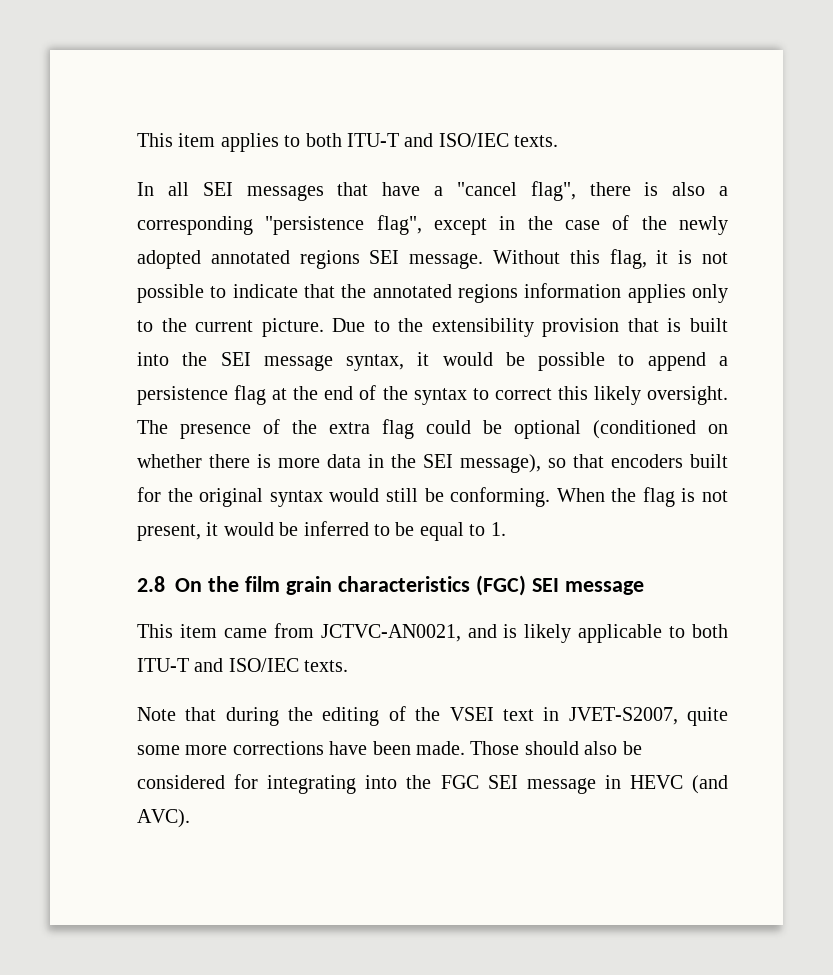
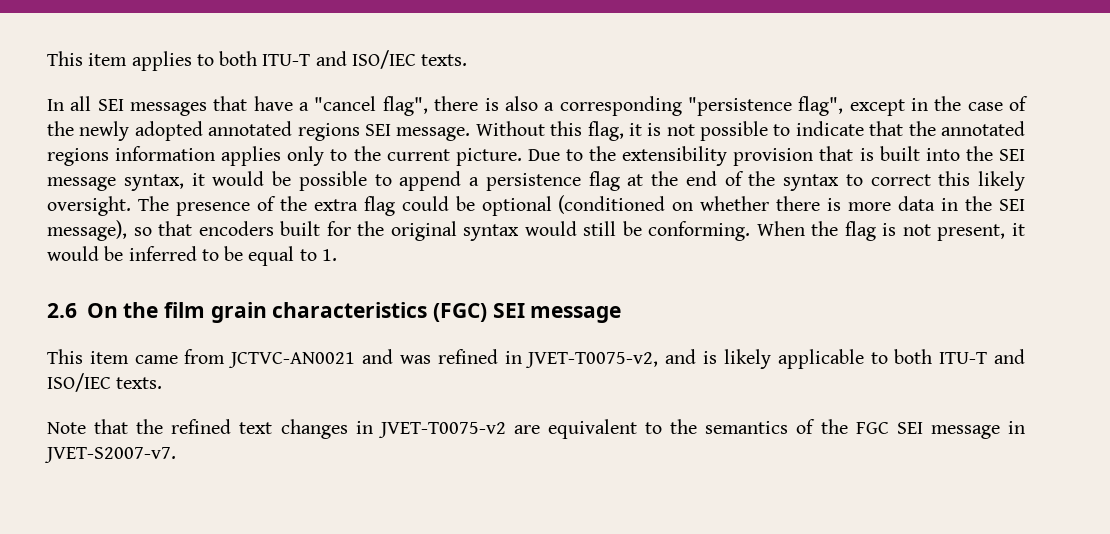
- 2.8 On the film grain characteristics (FGC) SEI message
+ 2.6 On the film grain characteristics (FGC) SEI message
- This item came from JCTVC-AN0021, and is likely applicable to both ITU-T and ISO/IEC texts.
+ This item came from JCTVC-AN0021 and was refined in JVET-T0075-v2, and is likely applicable to both ITU-T and ISO/IEC texts.
- Note that during the editing of the VSEI text in JVET-S2007, quite some more corrections have been made. Those should also be considered for integrating into the FGC SEI message in HEVC (and AVC).
+ Note that the refined text changes in JVET-T0075-v2 are equivalent to the semantics of the FGC SEI message in JVET-S2007-v7.

